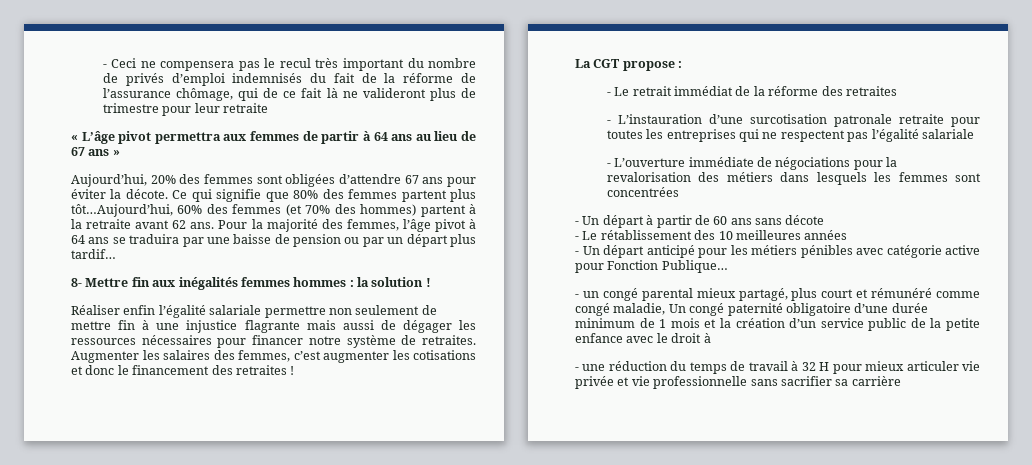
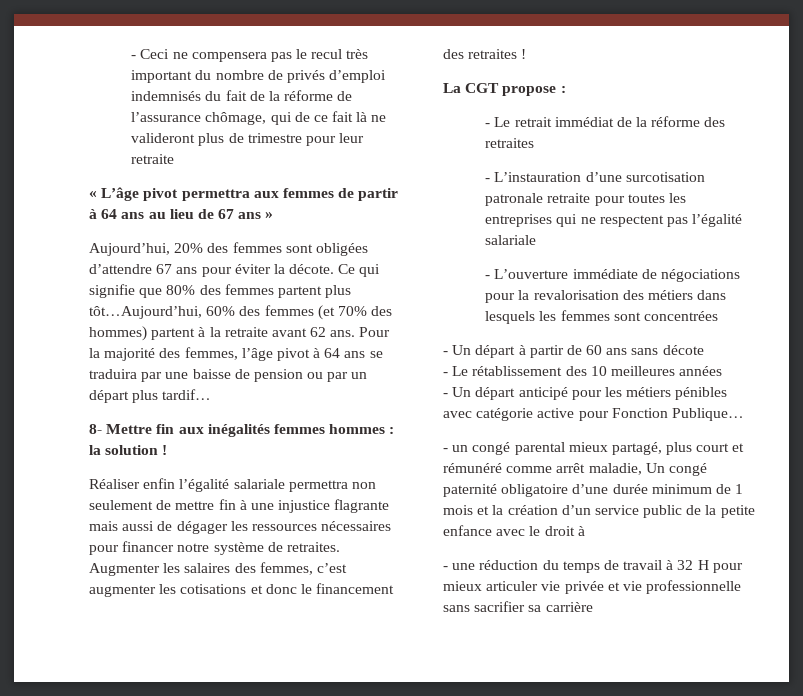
- Réaliser enfin l’égalité salariale permettre non seulement de mettre fin à une injustice flagrante mais aussi de dégager les ressources nécessaires pour financer notre système de retraites.
+ Réaliser enfin l’égalité salariale permettra non seulement de mettre fin à une injustice flagrante mais aussi de dégager les ressources nécessaires pour financer notre système de retraites.
- - un congé parental mieux partagé, plus court et rémunéré comme congé maladie, Un congé paternité obligatoire d’une durée minimum de 1 mois et la création d’un service public de la petite enfance avec le droit à
+ - un congé parental mieux partagé, plus court et rémunéré comme arrêt maladie, Un congé paternité obligatoire d’une durée minimum de 1 mois et la création d’un service public de la petite enfance avec le droit à

